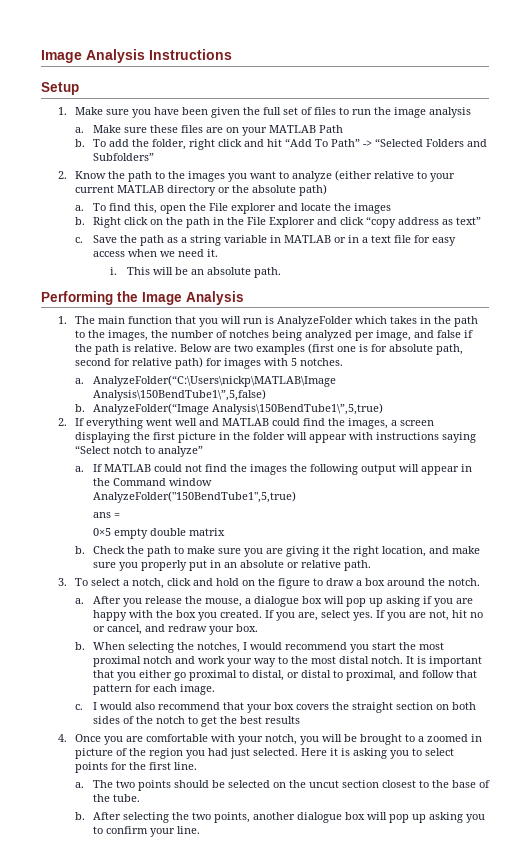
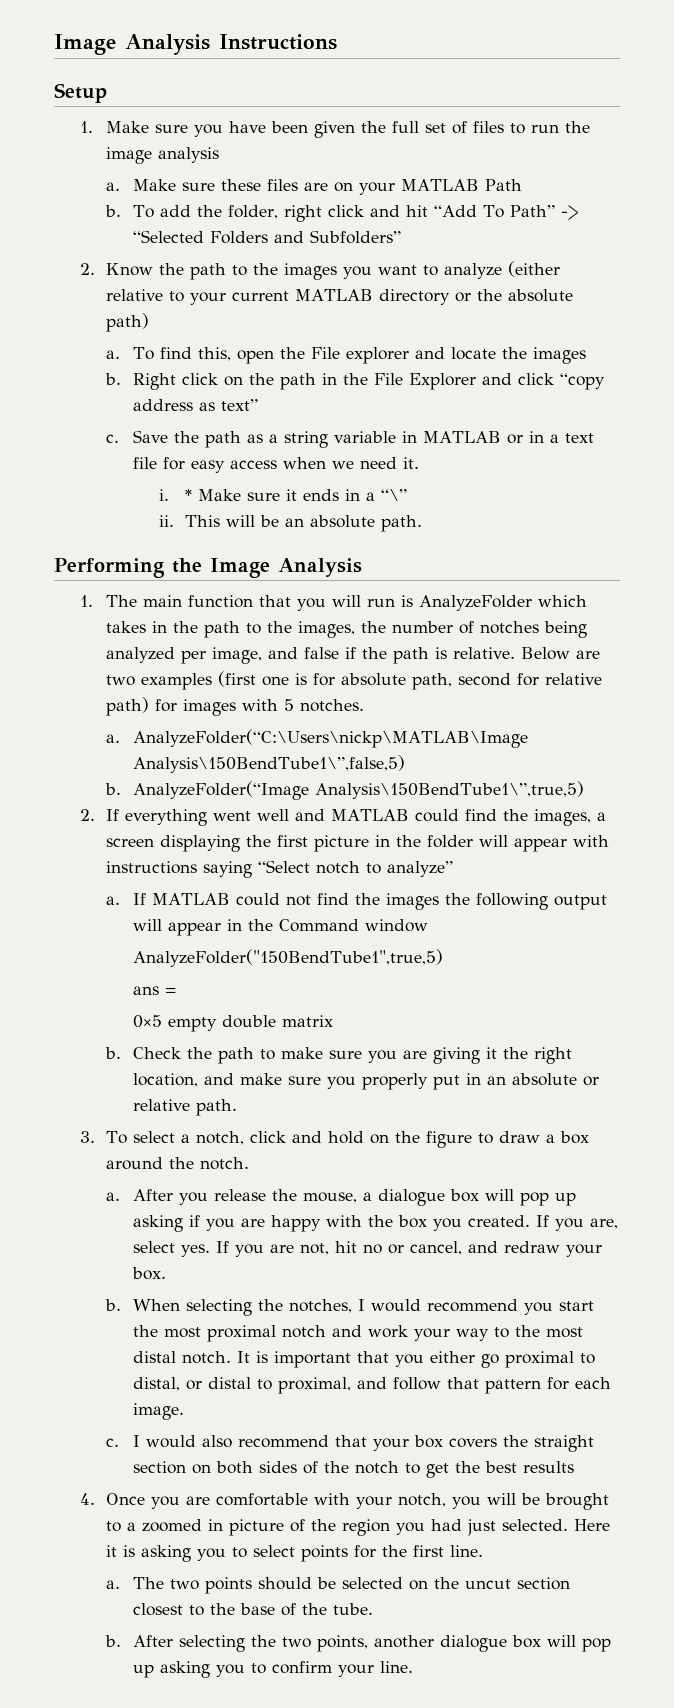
+ * Make sure it ends in a “\”
+ ii.
- AnalyzeFolder(“C:\Users\nickp\MATLAB\Image Analysis\150BendTube1\”,5,false)
+ AnalyzeFolder(“C:\Users\nickp\MATLAB\Image Analysis\150BendTube1\”,false,5)
- AnalyzeFolder(“Image Analysis\150BendTube1\”,5,true)
+ AnalyzeFolder(“Image Analysis\150BendTube1\”,true,5)
- AnalyzeFolder("150BendTube1",5,true)
+ AnalyzeFolder("150BendTube1",true,5)

